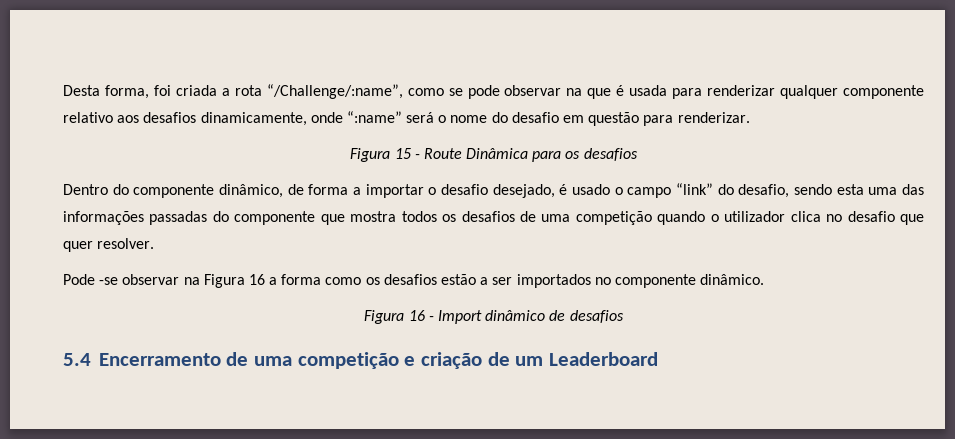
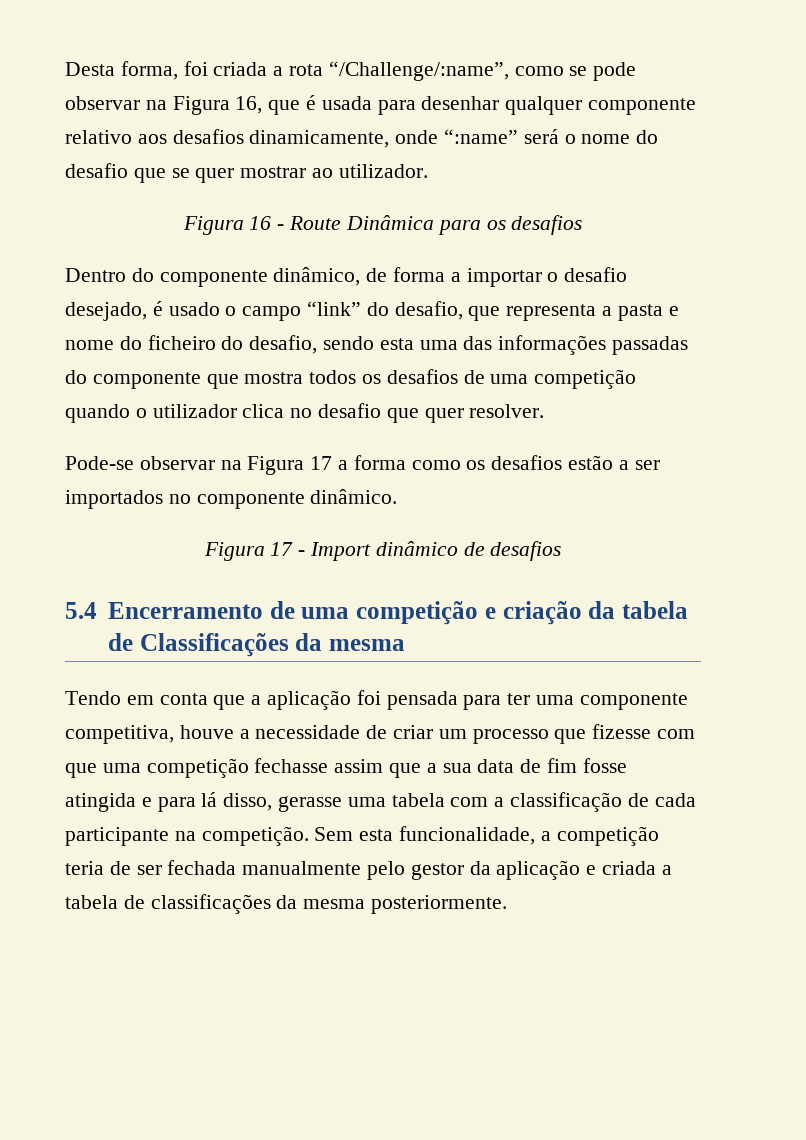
- Desta forma, foi criada a rota “/Challenge/:name”, como se pode observar na que é usada para renderizar qualquer componente relativo aos desafios dinamicamente, onde “:name” será o nome do desafio em questão para renderizar.
- Figura 15 - Route Dinâmica para os desafios
+ Desta forma, foi criada a rota “/Challenge/:name”, como se pode observar na Figura 16, que é usada para desenhar qualquer componente relativo aos desafios dinamicamente, onde “:name” será o nome do desafio que se quer mostrar ao utilizador.
+ Figura 16 - Route Dinâmica para os desafios
- Dentro do componente dinâmico, de forma a importar o desafio desejado, é usado o campo “link” do desafio, sendo esta uma das informações passadas do componente que mostra todos os desafios de uma competição quando o utilizador clica no desafio que quer resolver.
+ Dentro do componente dinâmico, de forma a importar o desafio desejado, é usado o campo “link” do desafio, que representa a pasta e nome do ficheiro do desafio, sendo esta uma das informações passadas do componente que mostra todos os desafios de uma competição quando o utilizador clica no desafio que quer resolver.
- Pode -se observar na Figura 16 a forma como os desafios estão a ser importados no componente dinâmico.
+ Pode-se observar na Figura 17 a forma como os desafios estão a ser importados no componente dinâmico.
- Figura 16 - Import dinâmico de desafios
+ Figura 17 - Import dinâmico de desafios
- 5.4 Encerramento de uma competição e criação de um Leaderboard
+ 5.4 Encerramento de uma competição e criação da tabela de Classificações da mesma
+ Tendo em conta que a aplicação foi pensada para ter uma componente competitiva, houve a necessidade de criar um processo que fizesse com que uma competição fechasse assim que a sua data de fim fosse atingida e para lá disso, gerasse uma tabela com a classificação de cada participante na competição. Sem esta funcionalidade, a competição teria de ser fechada manualmente pelo gestor da aplicação e criada a tabela de classificações da mesma posteriormente.

